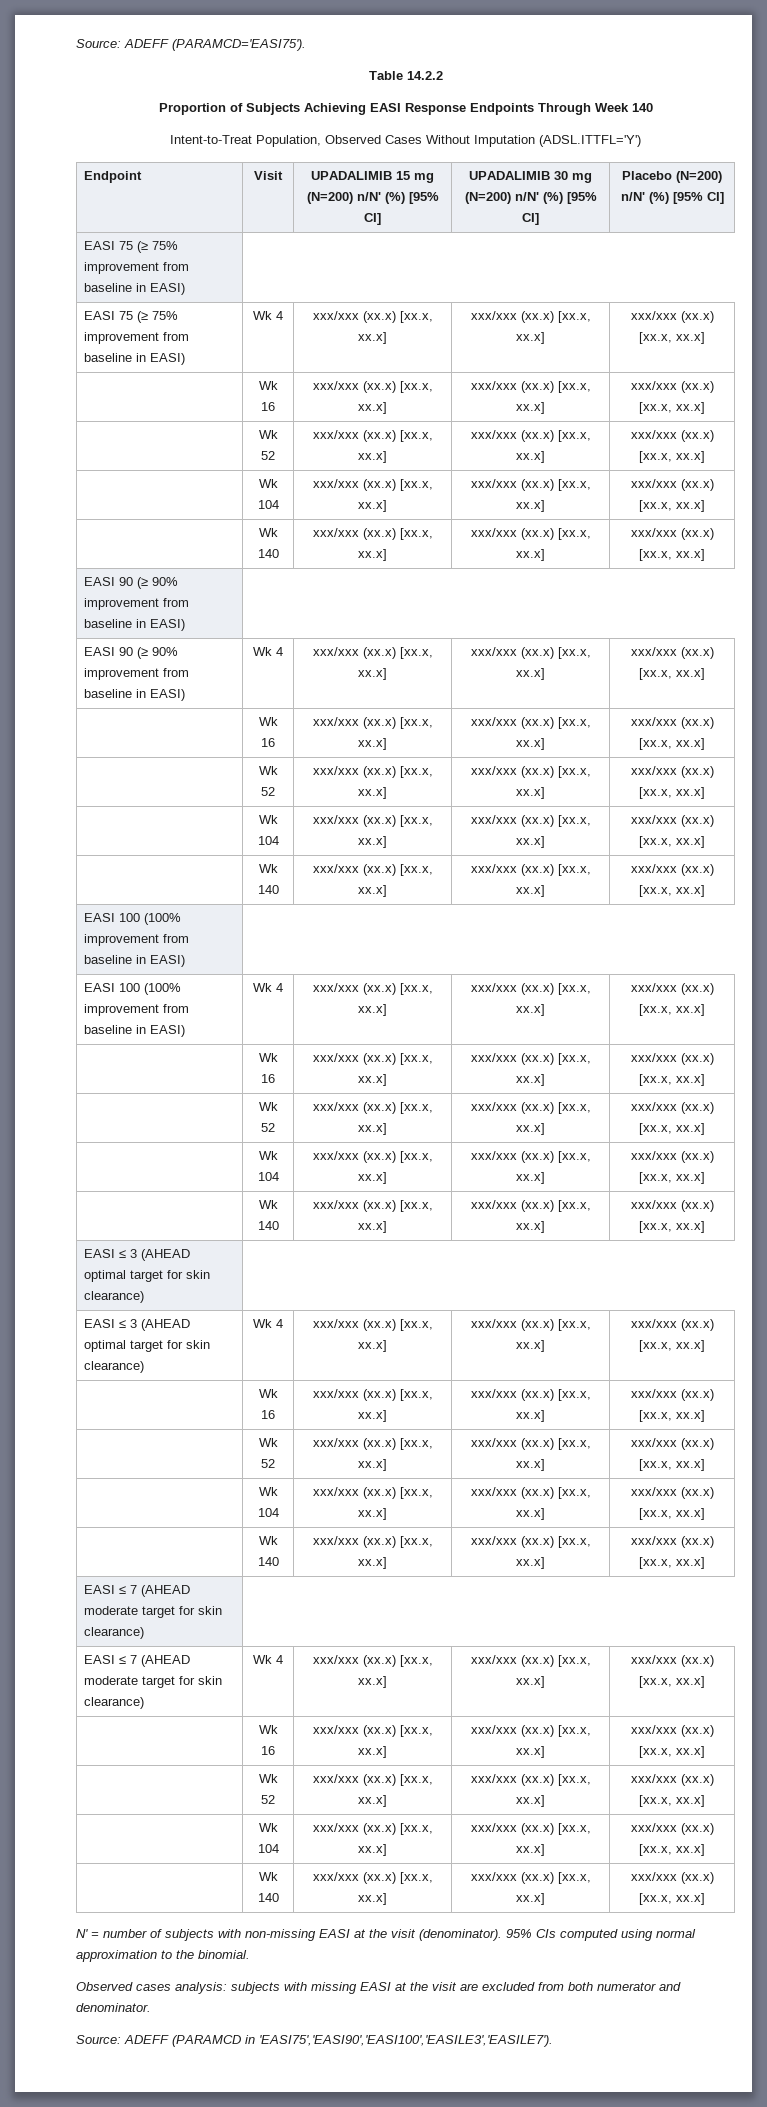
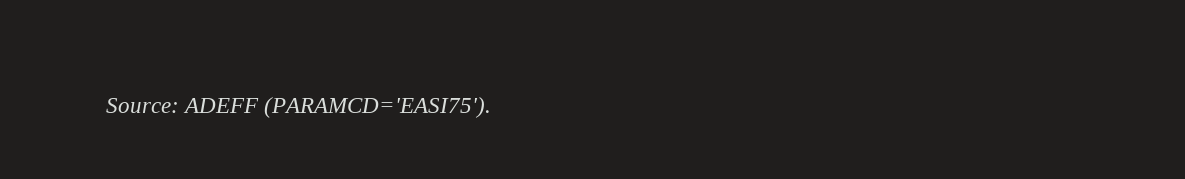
- Table 14.2.2
- Proportion of Subjects Achieving EASI Response Endpoints Through Week 140
- Intent-to-Treat Population, Observed Cases Without Imputation (ADSL.ITTFL='Y')
- Endpoint | Visit | UPADALIMIB 15 mg (N=200) n/N' (%) [95% CI] | UPADALIMIB 30 mg (N=200) n/N' (%) [95% CI] | Placebo (N=200) n/N' (%) [95% CI]
- EASI 75 (≥ 75% improvement from baseline in EASI)
- EASI 75 (≥ 75% improvement from baseline in EASI) | Wk 4 | xxx/xxx (xx.x) [xx.x, xx.x] | xxx/xxx (xx.x) [xx.x, xx.x] | xxx/xxx (xx.x) [xx.x, xx.x]
- | Wk 16 | xxx/xxx (xx.x) [xx.x, xx.x] | xxx/xxx (xx.x) [xx.x, xx.x] | xxx/xxx (xx.x) [xx.x, xx.x]
- | Wk 52 | xxx/xxx (xx.x) [xx.x, xx.x] | xxx/xxx (xx.x) [xx.x, xx.x] | xxx/xxx (xx.x) [xx.x, xx.x]
- | Wk 104 | xxx/xxx (xx.x) [xx.x, xx.x] | xxx/xxx (xx.x) [xx.x, xx.x] | xxx/xxx (xx.x) [xx.x, xx.x]
- | Wk 140 | xxx/xxx (xx.x) [xx.x, xx.x] | xxx/xxx (xx.x) [xx.x, xx.x] | xxx/xxx (xx.x) [xx.x, xx.x]
- EASI 90 (≥ 90% improvement from baseline in EASI)
- EASI 90 (≥ 90% improvement from baseline in EASI) | Wk 4 | xxx/xxx (xx.x) [xx.x, xx.x] | xxx/xxx (xx.x) [xx.x, xx.x] | xxx/xxx (xx.x) [xx.x, xx.x]
- | Wk 16 | xxx/xxx (xx.x) [xx.x, xx.x] | xxx/xxx (xx.x) [xx.x, xx.x] | xxx/xxx (xx.x) [xx.x, xx.x]
- | Wk 52 | xxx/xxx (xx.x) [xx.x, xx.x] | xxx/xxx (xx.x) [xx.x, xx.x] | xxx/xxx (xx.x) [xx.x, xx.x]
- | Wk 104 | xxx/xxx (xx.x) [xx.x, xx.x] | xxx/xxx (xx.x) [xx.x, xx.x] | xxx/xxx (xx.x) [xx.x, xx.x]
- | Wk 140 | xxx/xxx (xx.x) [xx.x, xx.x] | xxx/xxx (xx.x) [xx.x, xx.x] | xxx/xxx (xx.x) [xx.x, xx.x]
- EASI 100 (100% improvement from baseline in EASI)
- EASI 100 (100% improvement from baseline in EASI) | Wk 4 | xxx/xxx (xx.x) [xx.x, xx.x] | xxx/xxx (xx.x) [xx.x, xx.x] | xxx/xxx (xx.x) [xx.x, xx.x]
- | Wk 16 | xxx/xxx (xx.x) [xx.x, xx.x] | xxx/xxx (xx.x) [xx.x, xx.x] | xxx/xxx (xx.x) [xx.x, xx.x]
- | Wk 52 | xxx/xxx (xx.x) [xx.x, xx.x] | xxx/xxx (xx.x) [xx.x, xx.x] | xxx/xxx (xx.x) [xx.x, xx.x]
- | Wk 104 | xxx/xxx (xx.x) [xx.x, xx.x] | xxx/xxx (xx.x) [xx.x, xx.x] | xxx/xxx (xx.x) [xx.x, xx.x]
- | Wk 140 | xxx/xxx (xx.x) [xx.x, xx.x] | xxx/xxx (xx.x) [xx.x, xx.x] | xxx/xxx (xx.x) [xx.x, xx.x]
- EASI ≤ 3 (AHEAD optimal target for skin clearance)
- EASI ≤ 3 (AHEAD optimal target for skin clearance) | Wk 4 | xxx/xxx (xx.x) [xx.x, xx.x] | xxx/xxx (xx.x) [xx.x, xx.x] | xxx/xxx (xx.x) [xx.x, xx.x]
- | Wk 16 | xxx/xxx (xx.x) [xx.x, xx.x] | xxx/xxx (xx.x) [xx.x, xx.x] | xxx/xxx (xx.x) [xx.x, xx.x]
- | Wk 52 | xxx/xxx (xx.x) [xx.x, xx.x] | xxx/xxx (xx.x) [xx.x, xx.x] | xxx/xxx (xx.x) [xx.x, xx.x]
- | Wk 104 | xxx/xxx (xx.x) [xx.x, xx.x] | xxx/xxx (xx.x) [xx.x, xx.x] | xxx/xxx (xx.x) [xx.x, xx.x]
- | Wk 140 | xxx/xxx (xx.x) [xx.x, xx.x] | xxx/xxx (xx.x) [xx.x, xx.x] | xxx/xxx (xx.x) [xx.x, xx.x]
- EASI ≤ 7 (AHEAD moderate target for skin clearance)
- EASI ≤ 7 (AHEAD moderate target for skin clearance) | Wk 4 | xxx/xxx (xx.x) [xx.x, xx.x] | xxx/xxx (xx.x) [xx.x, xx.x] | xxx/xxx (xx.x) [xx.x, xx.x]
- | Wk 16 | xxx/xxx (xx.x) [xx.x, xx.x] | xxx/xxx (xx.x) [xx.x, xx.x] | xxx/xxx (xx.x) [xx.x, xx.x]
- | Wk 52 | xxx/xxx (xx.x) [xx.x, xx.x] | xxx/xxx (xx.x) [xx.x, xx.x] | xxx/xxx (xx.x) [xx.x, xx.x]
- | Wk 104 | xxx/xxx (xx.x) [xx.x, xx.x] | xxx/xxx (xx.x) [xx.x, xx.x] | xxx/xxx (xx.x) [xx.x, xx.x]
- | Wk 140 | xxx/xxx (xx.x) [xx.x, xx.x] | xxx/xxx (xx.x) [xx.x, xx.x] | xxx/xxx (xx.x) [xx.x, xx.x]
- N' = number of subjects with non-missing EASI at the visit (denominator). 95% CIs computed using normal approximation to the binomial.
- Observed cases analysis: subjects with missing EASI at the visit are excluded from both numerator and denominator.
- Source: ADEFF (PARAMCD in 'EASI75','EASI90','EASI100','EASILE3','EASILE7').

